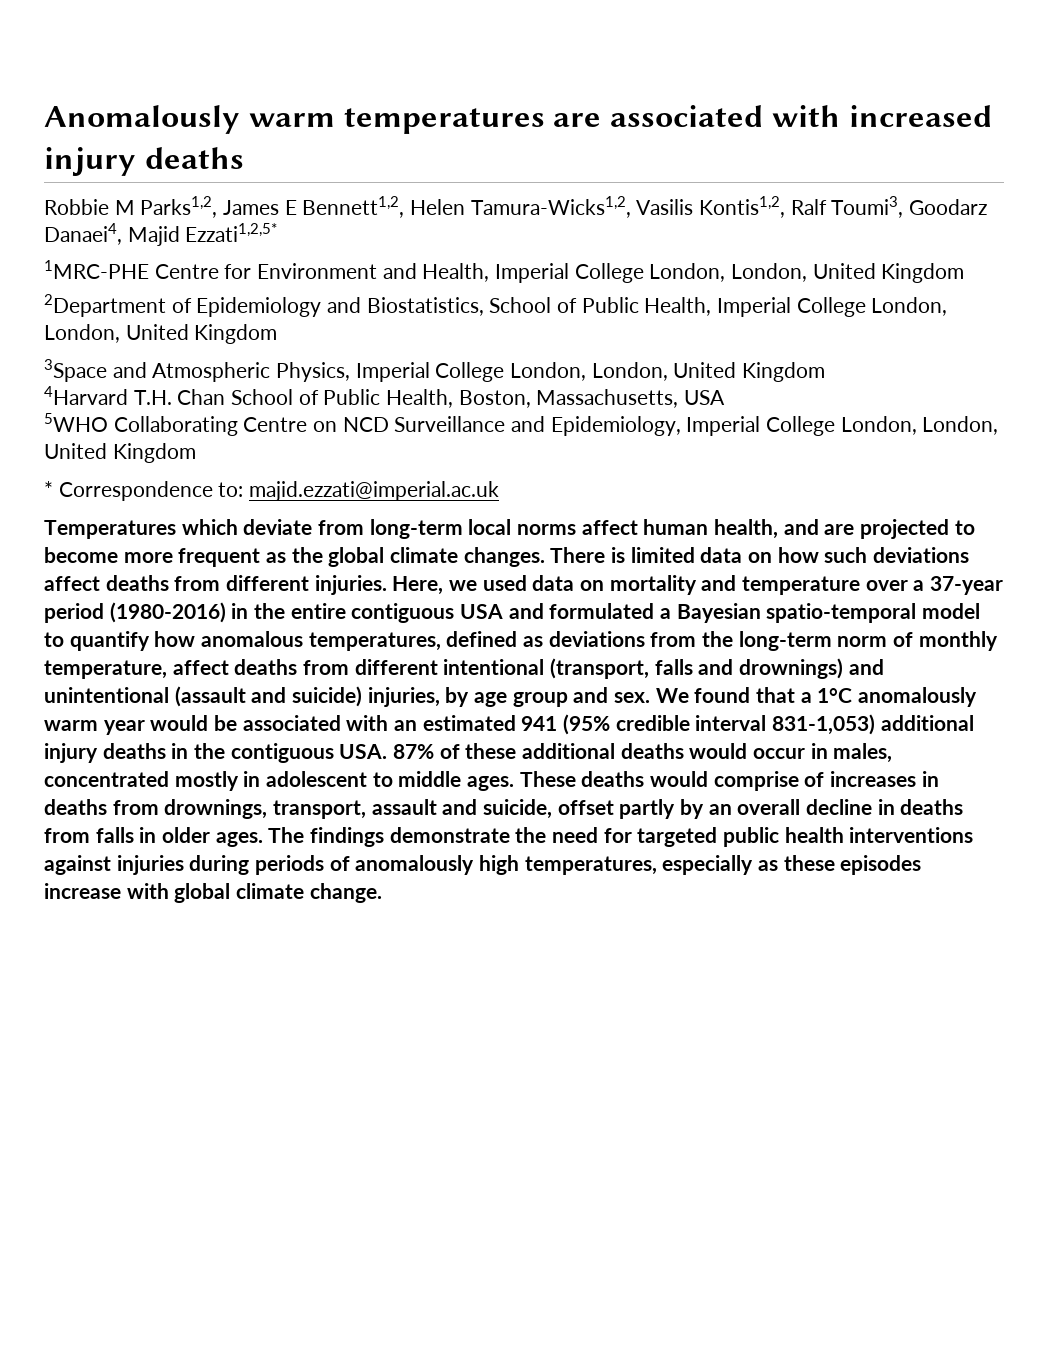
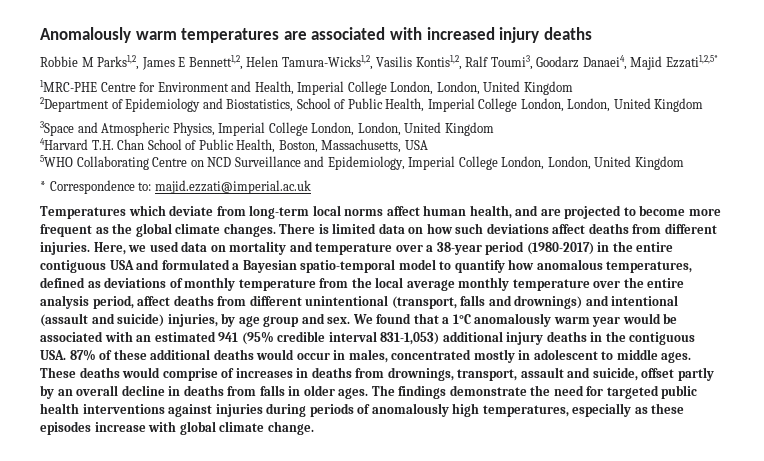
- Here, we used data on mortality and temperature over a 37-year period (1980-2016) in the entire contiguous USA and formulated a Bayesian spatio-temporal model to quantify how anomalous temperatures, defined as deviations from the long-term norm of monthly temperature, affect deaths from different intentional (transport, falls and drownings) and unintentional (assault and suicide) injuries, by age group and sex.
+ Here, we used data on mortality and temperature over a 38-year period (1980-2017) in the entire contiguous USA and formulated a Bayesian spatio-temporal model to quantify how anomalous temperatures, defined as deviations of monthly temperature from the local average monthly temperature over the entire analysis period, affect deaths from different unintentional (transport, falls and drownings) and intentional (assault and suicide) injuries, by age group and sex.

